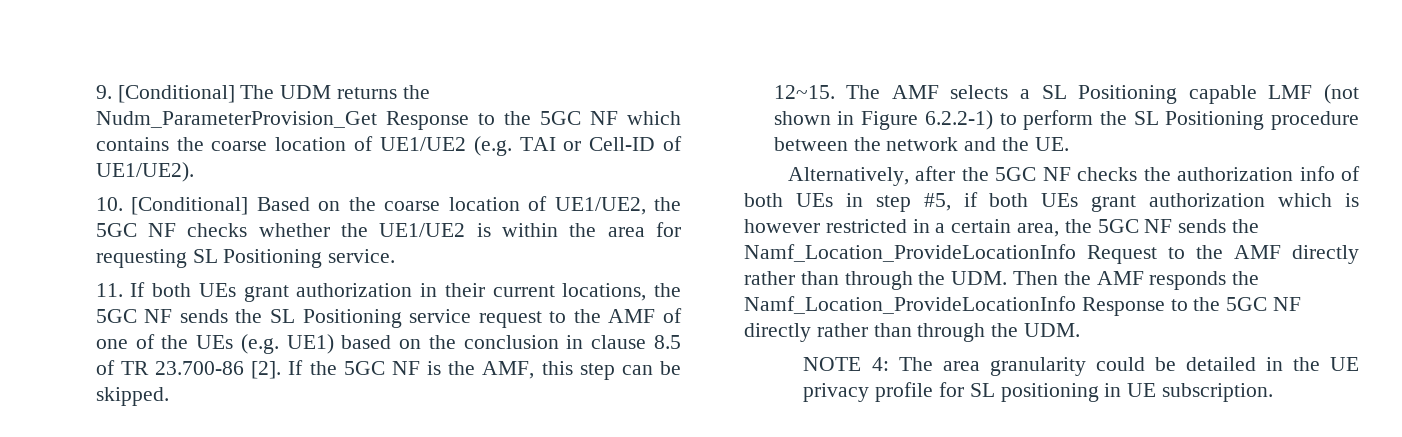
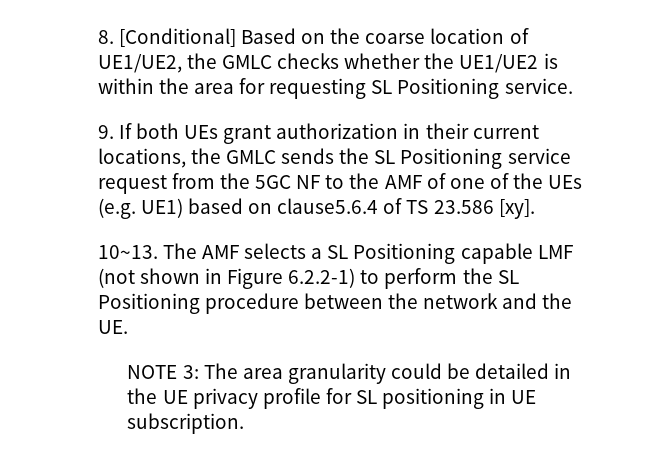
- 9. [Conditional] The UDM returns the Nudm_ParameterProvision_Get Response to the 5GC NF which contains the coarse location of UE1/UE2 (e.g. TAI or Cell-ID of UE1/UE2).
- 10. [Conditional] Based on the coarse location of UE1/UE2, the 5GC NF checks whether the UE1/UE2 is within the area for requesting SL Positioning service.
+ 8. [Conditional] Based on the coarse location of UE1/UE2, the GMLC checks whether the UE1/UE2 is within the area for requesting SL Positioning service.
- 11. If both UEs grant authorization in their current locations, the 5GC NF sends the SL Positioning service request to the AMF of one of the UEs (e.g. UE1) based on the conclusion in clause 8.5 of TR 23.700-86 [2]. If the 5GC NF is the AMF, this step can be skipped.
- 12~15.
+ 9. If both UEs grant authorization in their current locations, the GMLC sends the SL Positioning service request from the 5GC NF to the AMF of one of the UEs (e.g. UE1) based on clause5.6.4 of TS 23.586 [xy].
+ 10~13.
- Alternatively, after the 5GC NF checks the authorization info of both UEs in step #5, if both UEs grant authorization which is however restricted in a certain area, the 5GC NF sends the Namf_Location_ProvideLocationInfo Request to the AMF directly rather than through the UDM. Then the AMF responds the Namf_Location_ProvideLocationInfo Response to the 5GC NF directly rather than through the UDM.
- NOTE 4: The area granularity could be detailed in the UE privacy profile for SL positioning in UE subscription.
+ NOTE 3: The area granularity could be detailed in the UE privacy profile for SL positioning in UE subscription.

